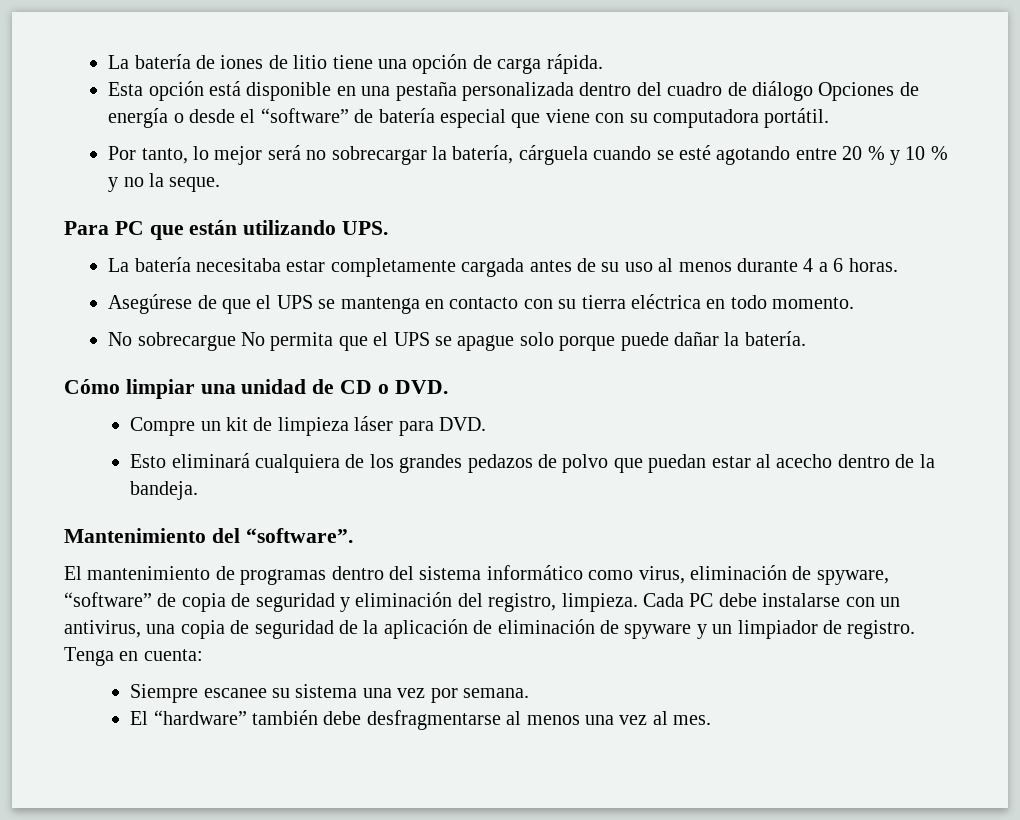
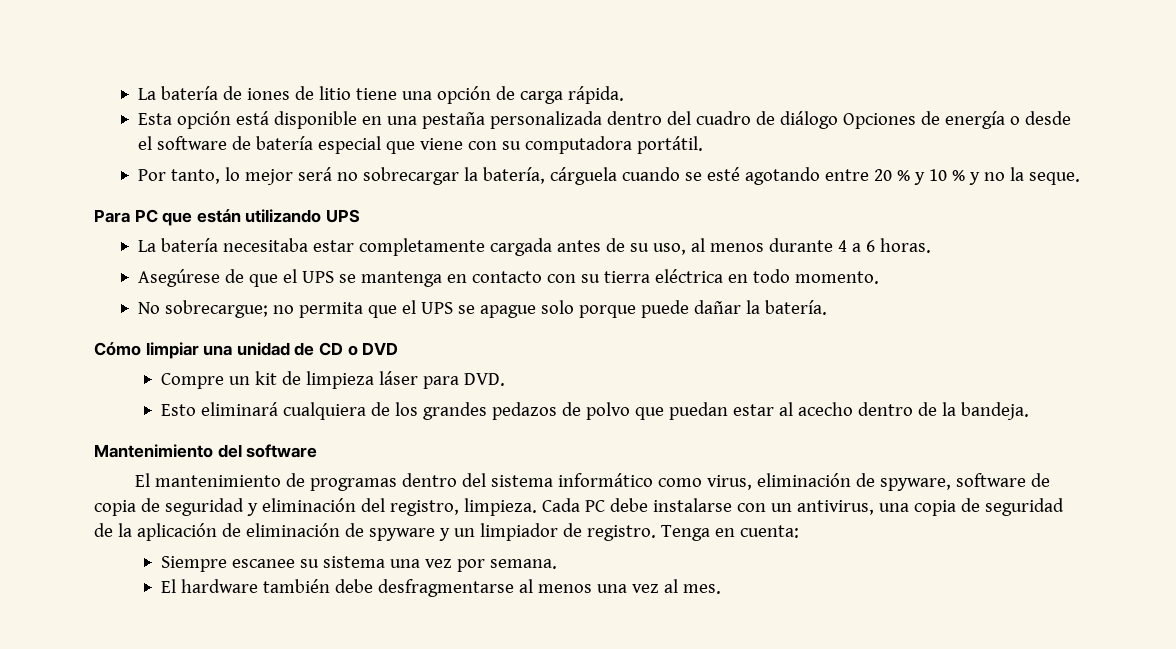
- Esta opción está disponible en una pestaña personalizada dentro del cuadro de diálogo Opciones de energía o desde el “software” de batería especial que viene con su computadora portátil.
+ Esta opción está disponible en una pestaña personalizada dentro del cuadro de diálogo Opciones de energía o desde el software de batería especial que viene con su computadora portátil.
- Para PC que están utilizando UPS.
+ Para PC que están utilizando UPS
- La batería necesitaba estar completamente cargada antes de su uso al menos durante 4 a 6 horas.
+ La batería necesitaba estar completamente cargada antes de su uso, al menos durante 4 a 6 horas.
- No sobrecargue No permita que el UPS se apague solo porque puede dañar la batería.
+ No sobrecargue; no permita que el UPS se apague solo porque puede dañar la batería.
- Cómo limpiar una unidad de CD o DVD.
+ Cómo limpiar una unidad de CD o DVD
- Mantenimiento del “software”.
+ Mantenimiento del software
- El mantenimiento de programas dentro del sistema informático como virus, eliminación de spyware, “software” de copia de seguridad y eliminación del registro, limpieza.
+ El mantenimiento de programas dentro del sistema informático como virus, eliminación de spyware, software de copia de seguridad y eliminación del registro, limpieza.
- El “hardware” también debe desfragmentarse al menos una vez al mes.
+ El hardware también debe desfragmentarse al menos una vez al mes.

